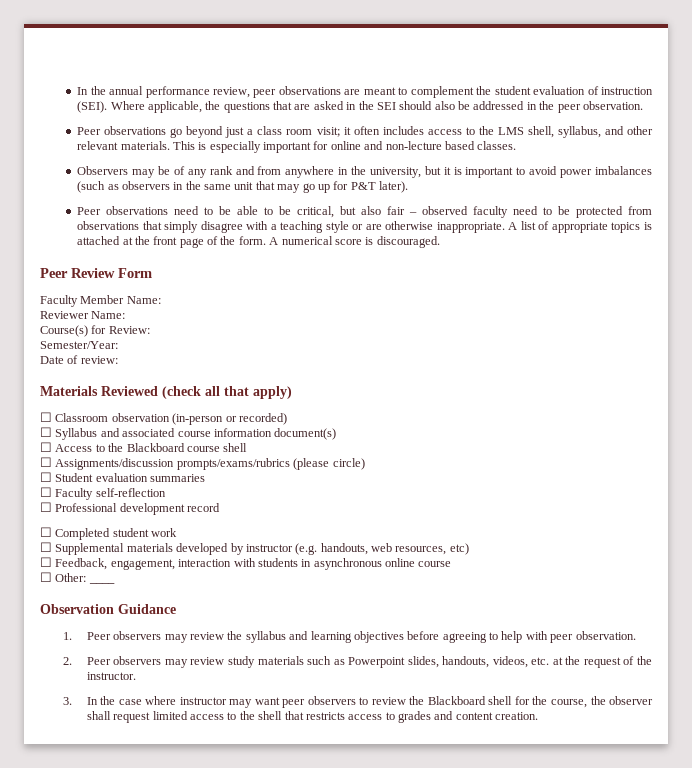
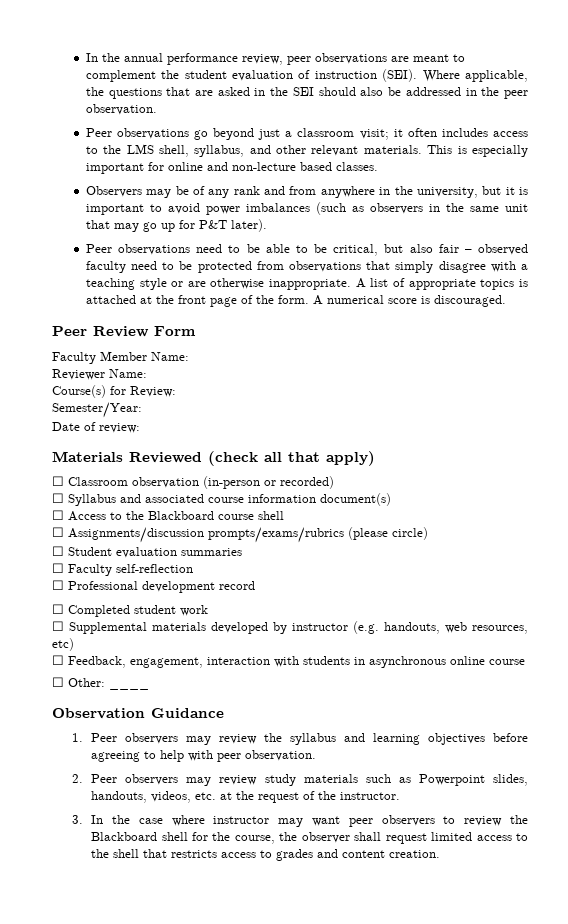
- Peer observations go beyond just a class room visit; it often includes access to the LMS shell, syllabus, and other relevant materials.
+ Peer observations go beyond just a classroom visit; it often includes access to the LMS shell, syllabus, and other relevant materials.

